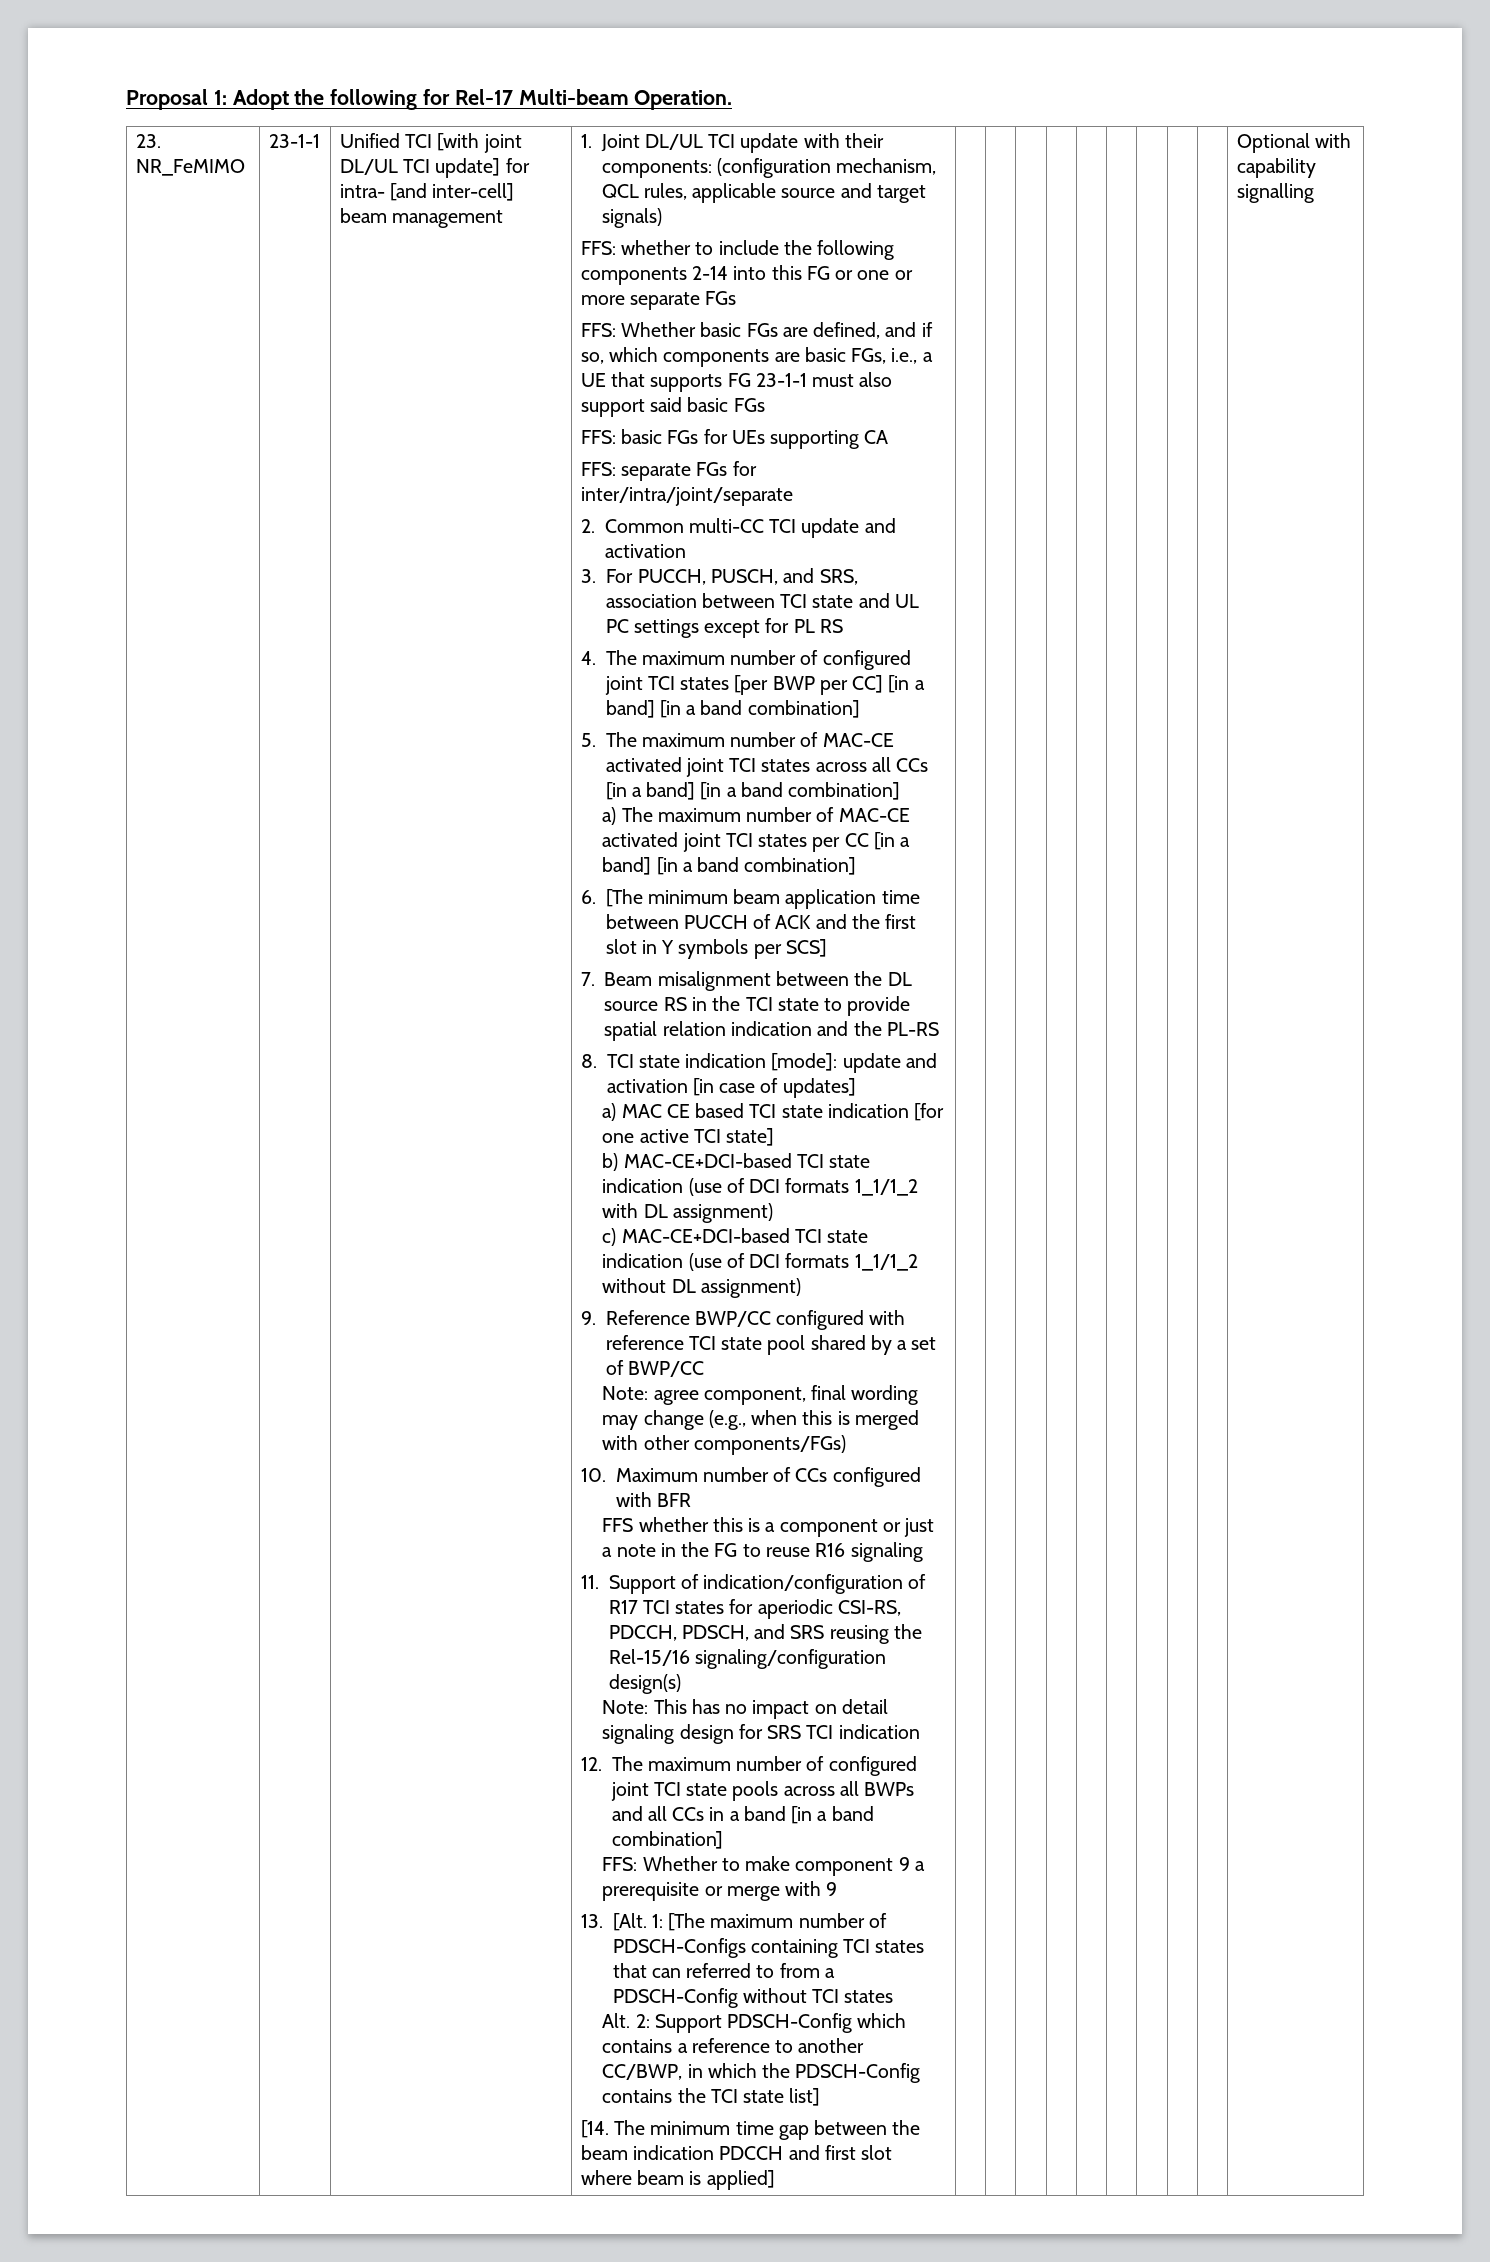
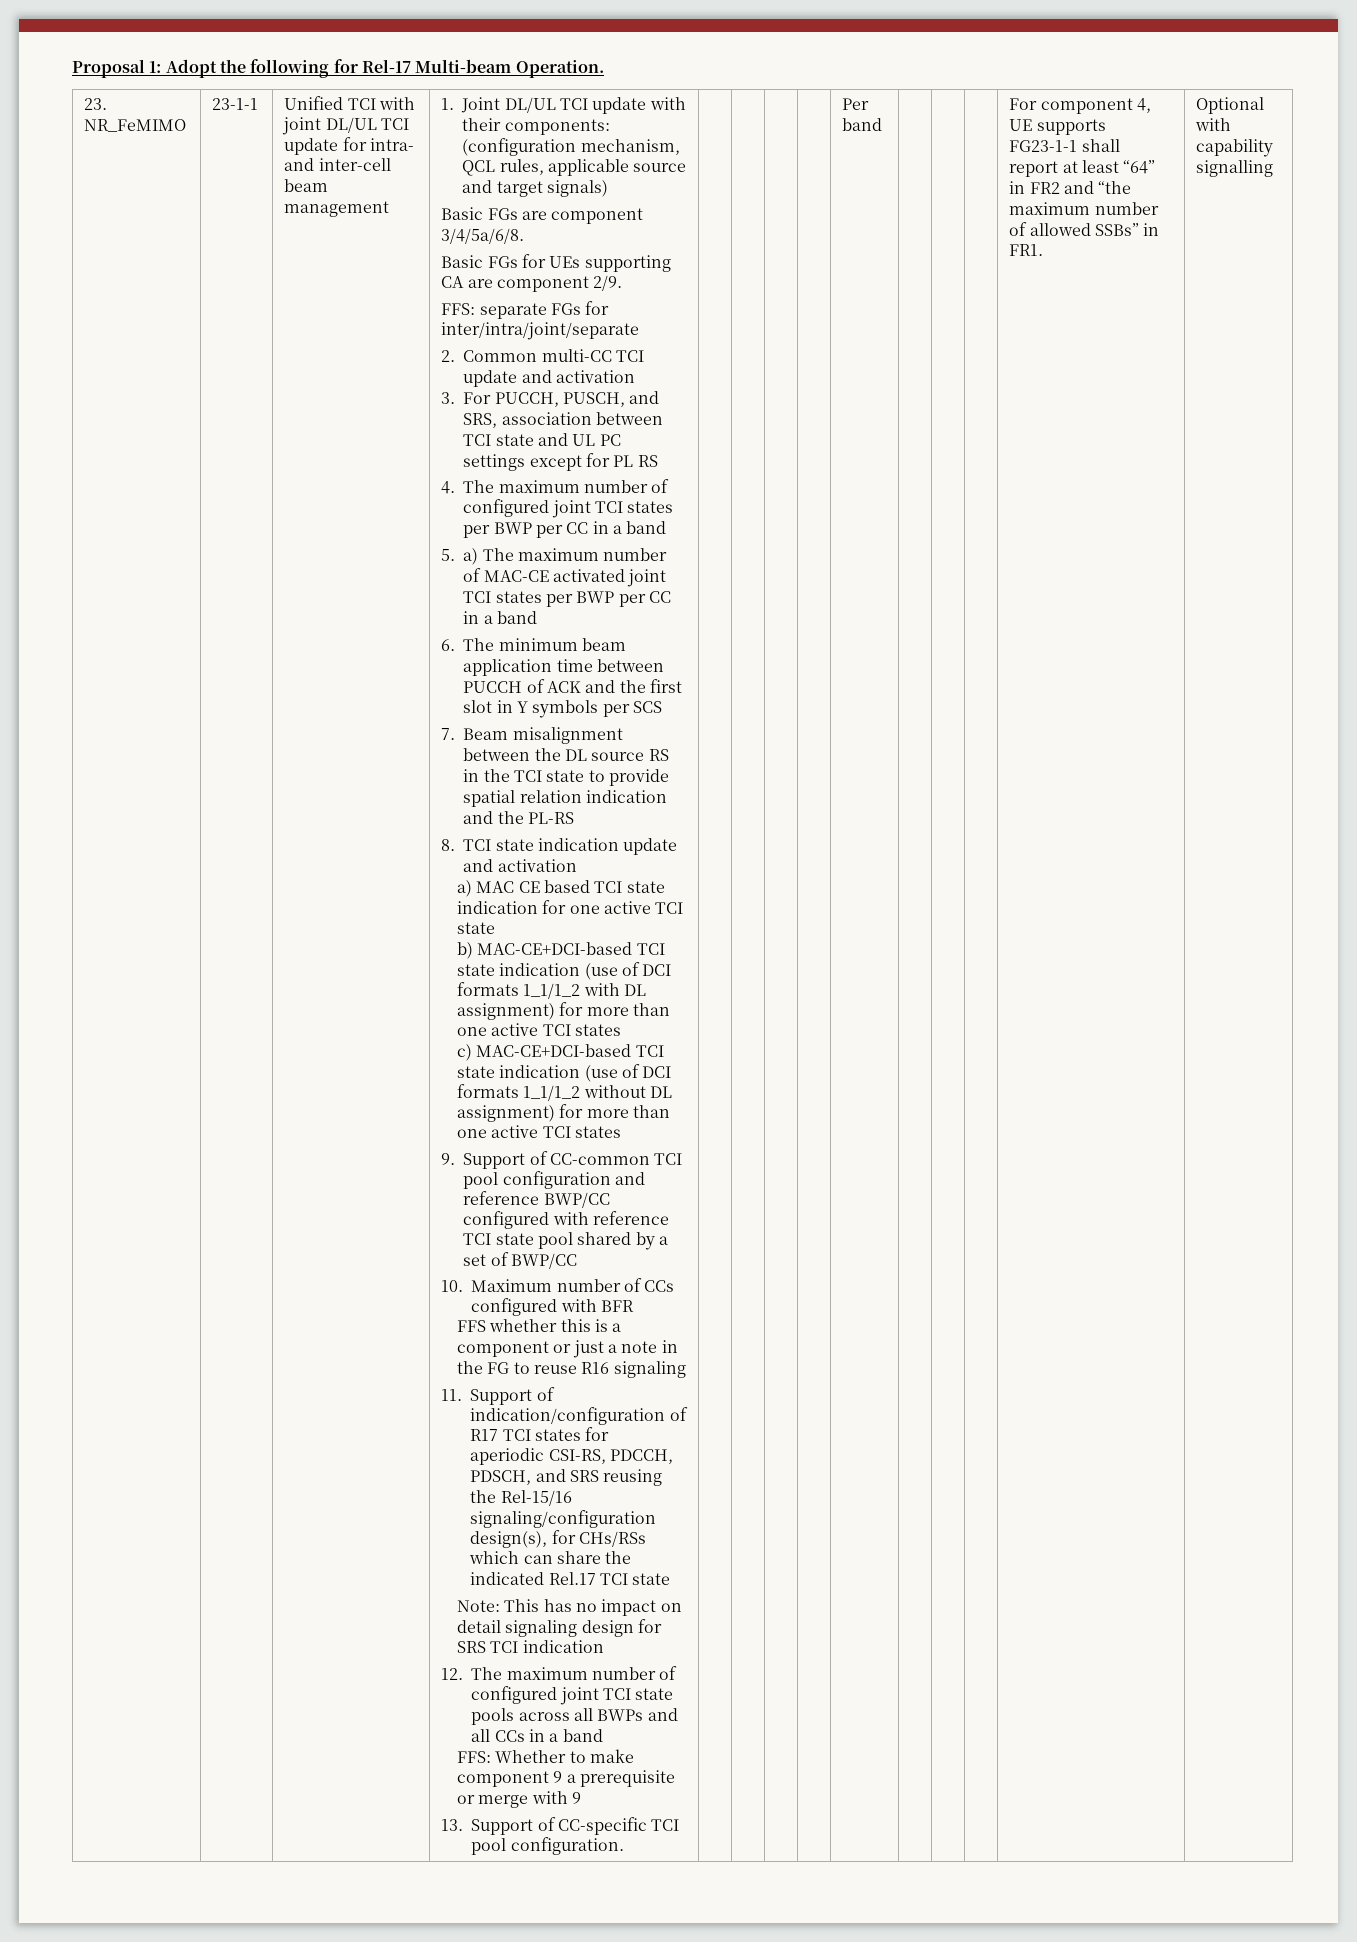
- Unified TCI [with joint DL/UL TCI update] for intra- [and inter-cell] beam management
+ Unified TCI with joint DL/UL TCI update for intra- and inter-cell beam management
- FFS: whether to include the following components 2-14 into this FG or one or more separate FGs
- FFS: Whether basic FGs are defined, and if so, which components are basic FGs, i.e., a UE that supports FG 23-1-1 must also support said basic FGs
- FFS: basic FGs for UEs supporting CA
+ Basic FGs are component 3/4/5a/6/8.
+ Basic FGs for UEs supporting CA are component 2/9.
- 4. The maximum number of configured joint TCI states [per BWP per CC] [in a band] [in a band combination]
+ 4. The maximum number of configured joint TCI states per BWP per CC in a band
- 5. The maximum number of MAC-CE activated joint TCI states across all CCs [in a band] [in a band combination]
- a) The maximum number of MAC-CE activated joint TCI states per CC [in a band] [in a band combination]
+ 5. a) The maximum number of MAC-CE activated joint TCI states per BWP per CC in a band
- 6. [The minimum beam application time between PUCCH of ACK and the first slot in Y symbols per SCS]
+ 6. The minimum beam application time between PUCCH of ACK and the first slot in Y symbols per SCS
- 8. TCI state indication [mode]: update and activation [in case of updates]
+ 8. TCI state indication update and activation
- a) MAC CE based TCI state indication [for one active TCI state]
+ a) MAC CE based TCI state indication for one active TCI state
- b) MAC-CE+DCI-based TCI state indication (use of DCI formats 1_1/1_2 with DL assignment)
+ b) MAC-CE+DCI-based TCI state indication (use of DCI formats 1_1/1_2 with DL assignment) for more than one active TCI states
- c) MAC-CE+DCI-based TCI state indication (use of DCI formats 1_1/1_2 without DL assignment)
- 9. Reference BWP/CC configured with reference TCI state pool shared by a set of BWP/CC
+ c) MAC-CE+DCI-based TCI state indication (use of DCI formats 1_1/1_2 without DL assignment) for more than one active TCI states
+ 9. Support of CC-common TCI pool configuration and reference BWP/CC configured with reference TCI state pool shared by a set of BWP/CC
- Note: agree component, final wording may change (e.g., when this is merged with other components/FGs)
- 11. Support of indication/configuration of R17 TCI states for aperiodic CSI-RS, PDCCH, PDSCH, and SRS reusing the Rel-15/16 signaling/configuration design(s)
+ 11. Support of indication/configuration of R17 TCI states for aperiodic CSI-RS, PDCCH, PDSCH, and SRS reusing the Rel-15/16 signaling/configuration design(s), for CHs/RSs which can share the indicated Rel.17 TCI state
- 12. The maximum number of configured joint TCI state pools across all BWPs and all CCs in a band [in a band combination]
+ 12. The maximum number of configured joint TCI state pools across all BWPs and all CCs in a band
- 13. [Alt. 1: [The maximum number of PDSCH-Configs containing TCI states that can referred to from a PDSCH-Config without TCI states
- Alt. 2: Support PDSCH-Config which contains a reference to another CC/BWP, in which the PDSCH-Config contains the TCI state list]
- [14. The minimum time gap between the beam indication PDCCH and first slot where beam is applied]
+ 13. Support of CC-specific TCI pool configuration. | | | | | Per band | | | | For component 4, UE supports FG23-1-1 shall report at least “64” in FR2 and “the maximum number of allowed SSBs” in FR1.

